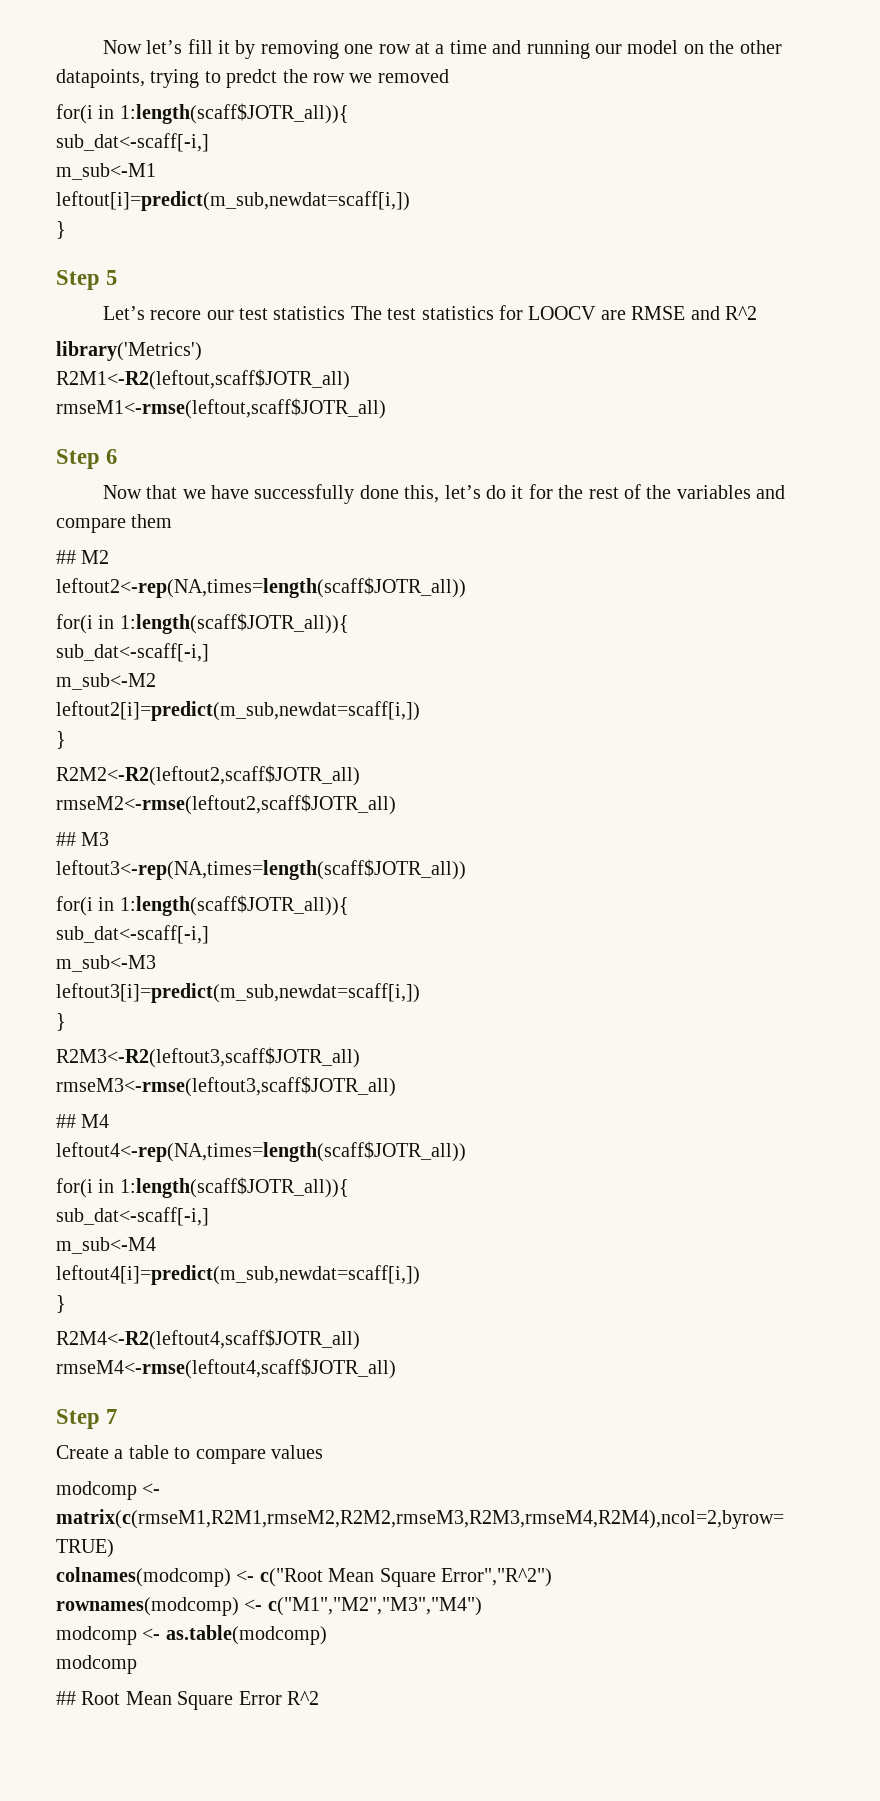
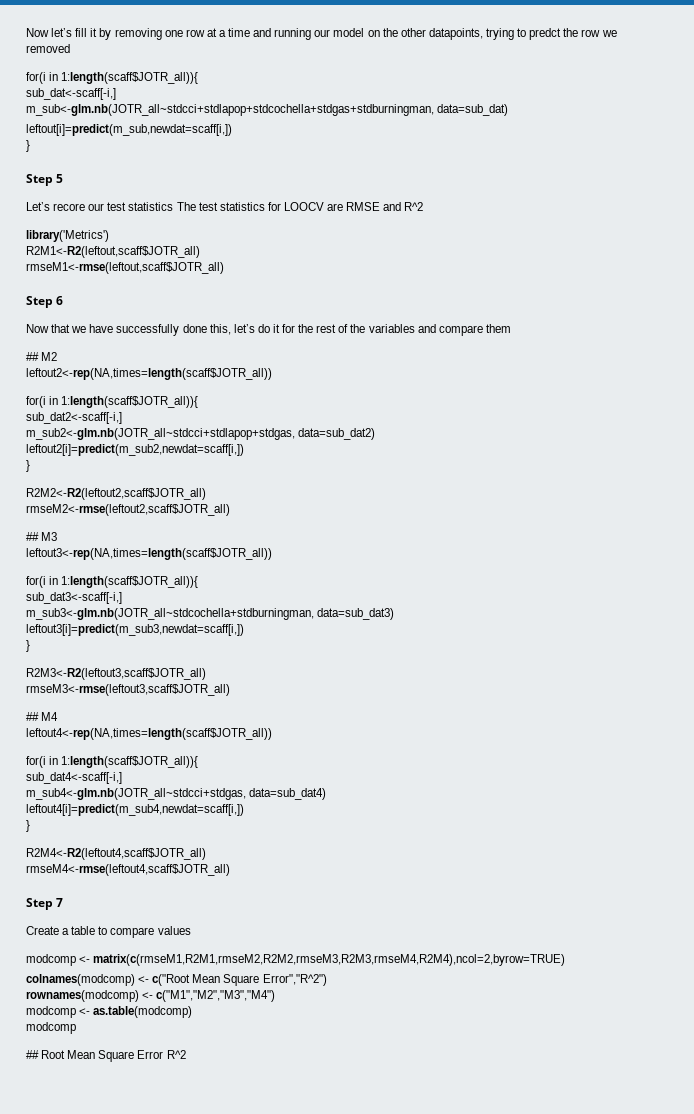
- m_sub<-M1
+ m_sub<-glm.nb(JOTR_all~stdcci+stdlapop+stdcochella+stdgas+stdburningman, data=sub_dat)
  leftout2<-rep(NA,times=length(scaff$JOTR_all))
  for(i in 1:length(scaff$JOTR_all)){
- sub_dat<-scaff[-i,]
- m_sub<-M2
- leftout2[i]=predict(m_sub,newdat=scaff[i,])
+ sub_dat2<-scaff[-i,]
+ m_sub2<-glm.nb(JOTR_all~stdcci+stdlapop+stdgas, data=sub_dat2)
+ leftout2[i]=predict(m_sub2,newdat=scaff[i,])
  leftout3<-rep(NA,times=length(scaff$JOTR_all))
  for(i in 1:length(scaff$JOTR_all)){
- sub_dat<-scaff[-i,]
- m_sub<-M3
- leftout3[i]=predict(m_sub,newdat=scaff[i,])
+ sub_dat3<-scaff[-i,]
+ m_sub3<-glm.nb(JOTR_all~stdcochella+stdburningman, data=sub_dat3)
+ leftout3[i]=predict(m_sub3,newdat=scaff[i,])
  leftout4<-rep(NA,times=length(scaff$JOTR_all))
  for(i in 1:length(scaff$JOTR_all)){
- sub_dat<-scaff[-i,]
- m_sub<-M4
- leftout4[i]=predict(m_sub,newdat=scaff[i,])
+ sub_dat4<-scaff[-i,]
+ m_sub4<-glm.nb(JOTR_all~stdcci+stdgas, data=sub_dat4)
+ leftout4[i]=predict(m_sub4,newdat=scaff[i,])

